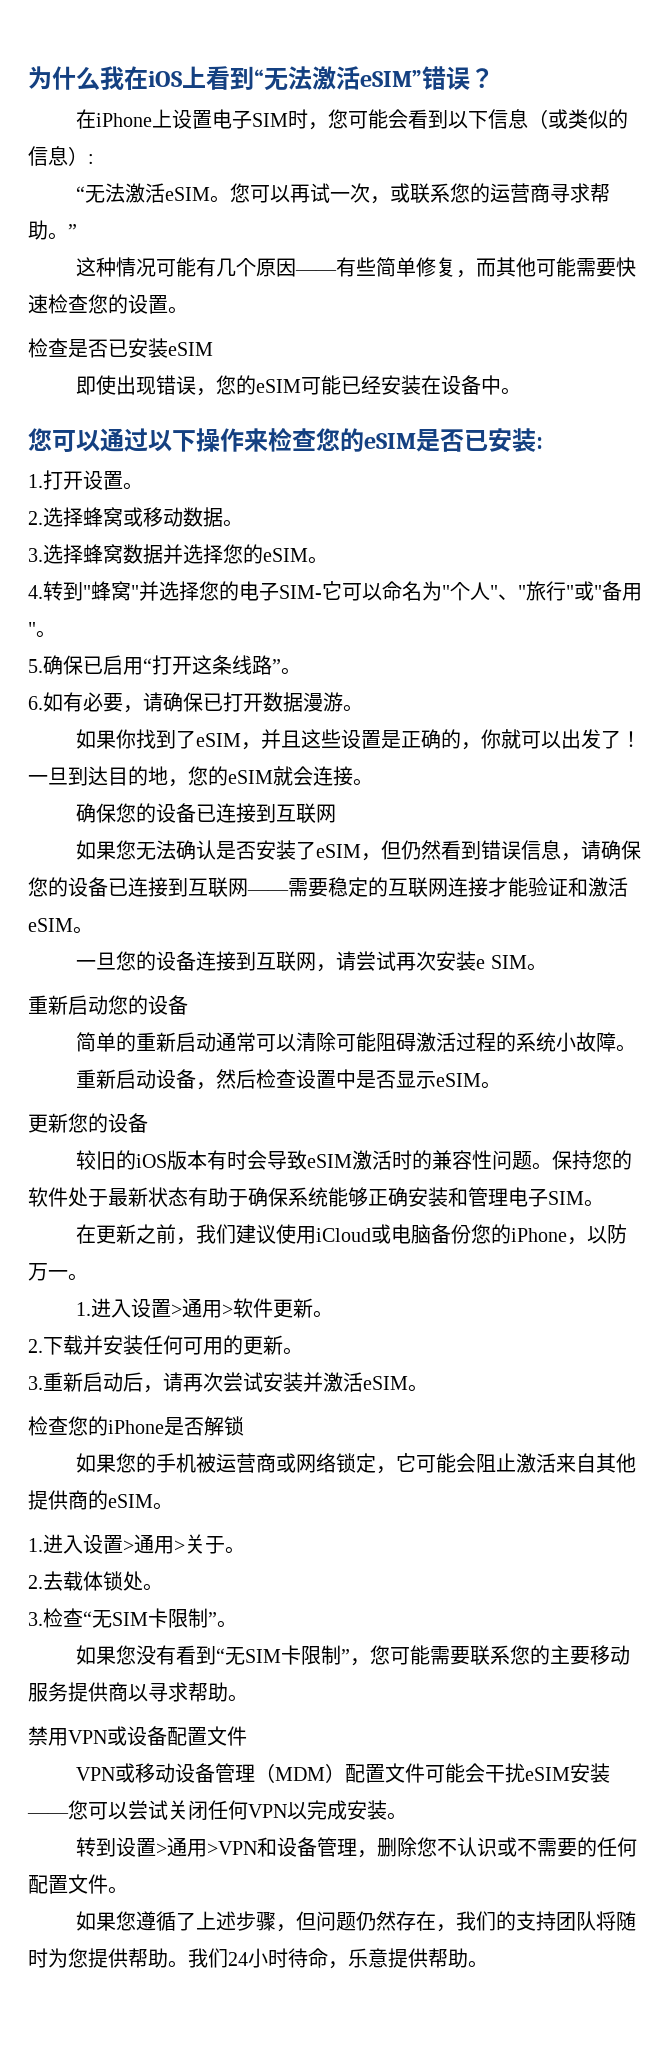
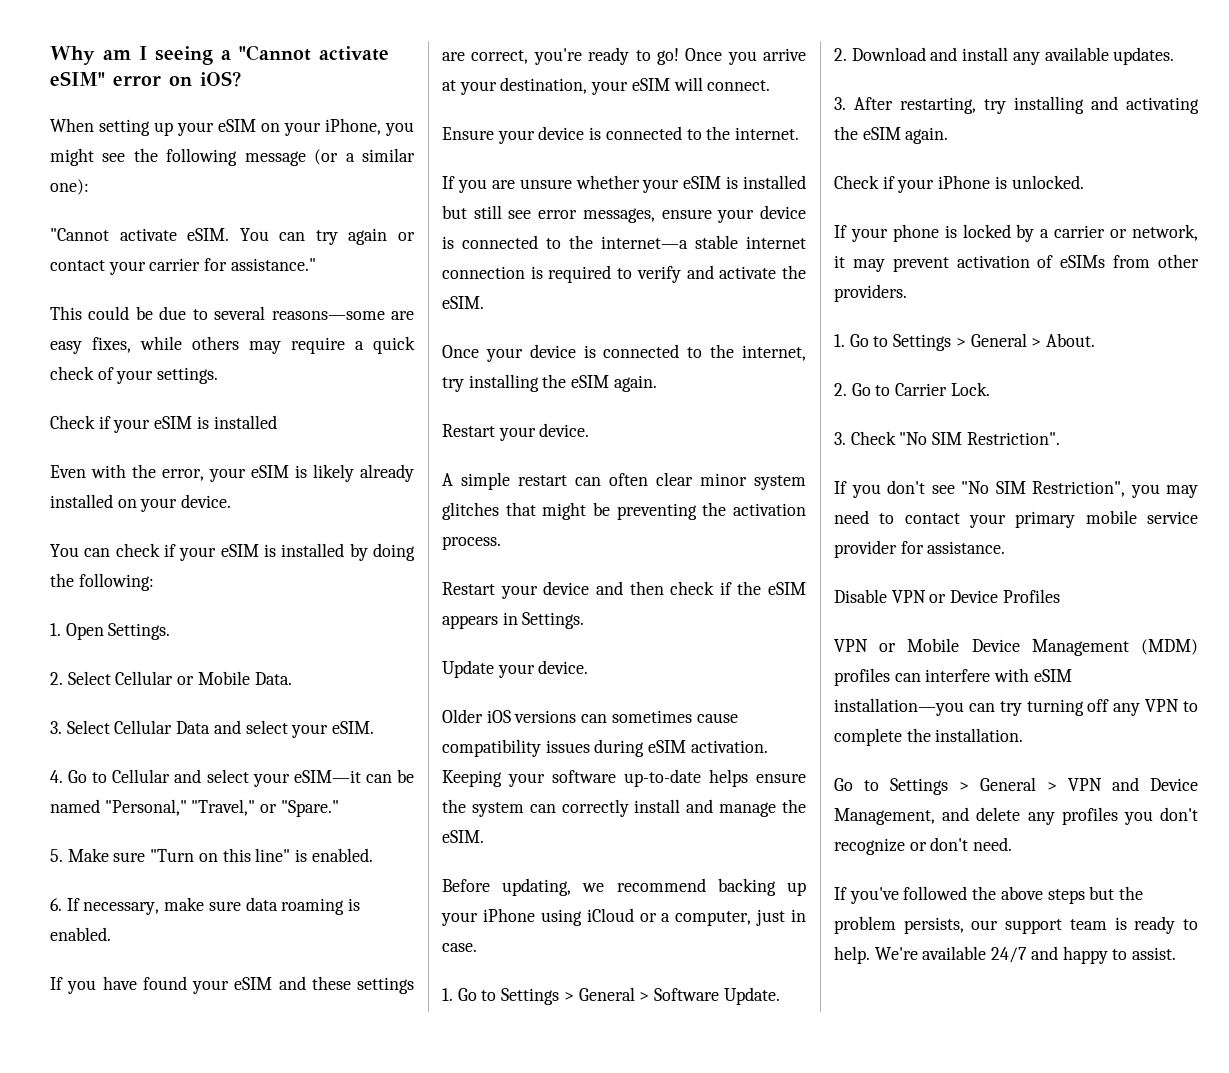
- 为什么我在iOS上看到“无法激活eSIM”错误？
- 在iPhone上设置电子SIM时，您可能会看到以下信息（或类似的信息）:
- “无法激活eSIM。您可以再试一次，或联系您的运营商寻求帮助。”
- 这种情况可能有几个原因——有些简单修复，而其他可能需要快速检查您的设置。
- 检查是否已安装eSIM
- 即使出现错误，您的eSIM可能已经安装在设备中。
- 您可以通过以下操作来检查您的eSIM是否已安装:
- 1.打开设置。
- 2.选择蜂窝或移动数据。
- 3.选择蜂窝数据并选择您的eSIM。
- 4.转到"蜂窝"并选择您的电子SIM-它可以命名为"个人"、"旅行"或"备用"。
- 5.确保已启用“打开这条线路”。
- 6.如有必要，请确保已打开数据漫游。
- 如果你找到了eSIM，并且这些设置是正确的，你就可以出发了！一旦到达目的地，您的eSIM就会连接。
- 确保您的设备已连接到互联网
- 如果您无法确认是否安装了eSIM，但仍然看到错误信息，请确保您的设备已连接到互联网——需要稳定的互联网连接才能验证和激活eSIM。
- 一旦您的设备连接到互联网，请尝试再次安装e SIM。
- 重新启动您的设备
- 简单的重新启动通常可以清除可能阻碍激活过程的系统小故障。
- 重新启动设备，然后检查设置中是否显示eSIM。
- 更新您的设备
- 较旧的iOS版本有时会导致eSIM激活时的兼容性问题。保持您的软件处于最新状态有助于确保系统能够正确安装和管理电子SIM。
- 在更新之前，我们建议使用iCloud或电脑备份您的iPhone，以防万一。
- 1.进入设置>通用>软件更新。
- 2.下载并安装任何可用的更新。
- 3.重新启动后，请再次尝试安装并激活eSIM。
- 检查您的iPhone是否解锁
- 如果您的手机被运营商或网络锁定，它可能会阻止激活来自其他提供商的eSIM。
- 1.进入设置>通用>关于。
- 2.去载体锁处。
- 3.检查“无SIM卡限制”。
- 如果您没有看到“无SIM卡限制”，您可能需要联系您的主要移动服务提供商以寻求帮助。
- 禁用VPN或设备配置文件
- VPN或移动设备管理（MDM）配置文件可能会干扰eSIM安装——您可以尝试关闭任何VPN以完成安装。
- 转到设置>通用>VPN和设备管理，删除您不认识或不需要的任何配置文件。
- 如果您遵循了上述步骤，但问题仍然存在，我们的支持团队将随时为您提供帮助。我们24小时待命，乐意提供帮助。
+ Why am I seeing a "Cannot activate eSIM" error on iOS?
+ When setting up your eSIM on your iPhone, you might see the following message (or a similar one):
+ "Cannot activate eSIM. You can try again or contact your carrier for assistance."
+ This could be due to several reasons—some are easy fixes, while others may require a quick check of your settings.
+ Check if your eSIM is installed
+ Even with the error, your eSIM is likely already installed on your device.
+ You can check if your eSIM is installed by doing the following:
+ 1. Open Settings.
+ 2. Select Cellular or Mobile Data.
+ 3. Select Cellular Data and select your eSIM.
+ 4. Go to Cellular and select your eSIM—it can be named "Personal," "Travel," or "Spare."
+ 5. Make sure "Turn on this line" is enabled.
+ 6. If necessary, make sure data roaming is enabled.
+ If you have found your eSIM and these settings are correct, you're ready to go! Once you arrive at your destination, your eSIM will connect.
+ Ensure your device is connected to the internet.
+ If you are unsure whether your eSIM is installed but still see error messages, ensure your device is connected to the internet—a stable internet connection is required to verify and activate the eSIM.
+ Once your device is connected to the internet, try installing the eSIM again.
+ Restart your device.
+ A simple restart can often clear minor system glitches that might be preventing the activation process.
+ Restart your device and then check if the eSIM appears in Settings.
+ Update your device.
+ Older iOS versions can sometimes cause compatibility issues during eSIM activation. Keeping your software up-to-date helps ensure the system can correctly install and manage the eSIM.
+ Before updating, we recommend backing up your iPhone using iCloud or a computer, just in case.
+ 1. Go to Settings > General > Software Update.
+ 2. Download and install any available updates.
+ 3. After restarting, try installing and activating the eSIM again.
+ Check if your iPhone is unlocked.
+ If your phone is locked by a carrier or network, it may prevent activation of eSIMs from other providers.
+ 1. Go to Settings > General > About.
+ 2. Go to Carrier Lock.
+ 3. Check "No SIM Restriction".
+ If you don't see "No SIM Restriction", you may need to contact your primary mobile service provider for assistance.
+ Disable VPN or Device Profiles
+ VPN or Mobile Device Management (MDM) profiles can interfere with eSIM installation—you can try turning off any VPN to complete the installation.
+ Go to Settings > General > VPN and Device Management, and delete any profiles you don't recognize or don't need.
+ If you've followed the above steps but the problem persists, our support team is ready to help. We're available 24/7 and happy to assist.

